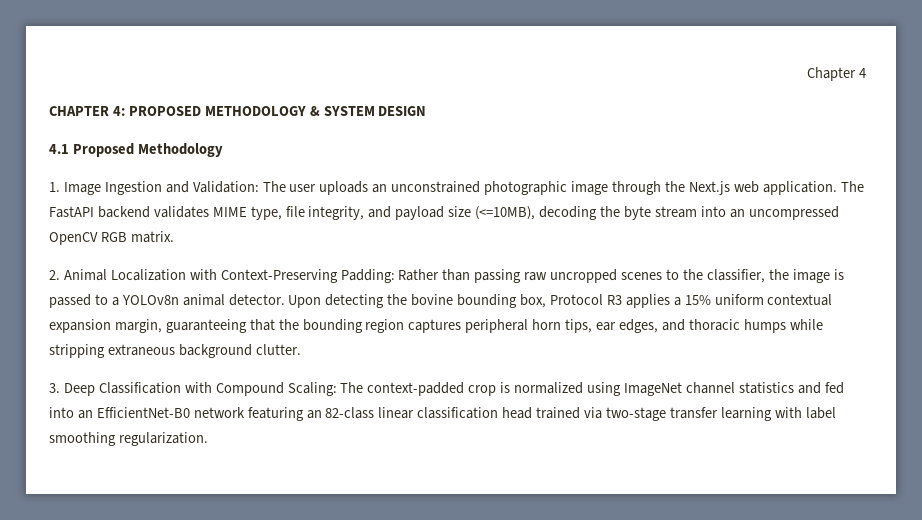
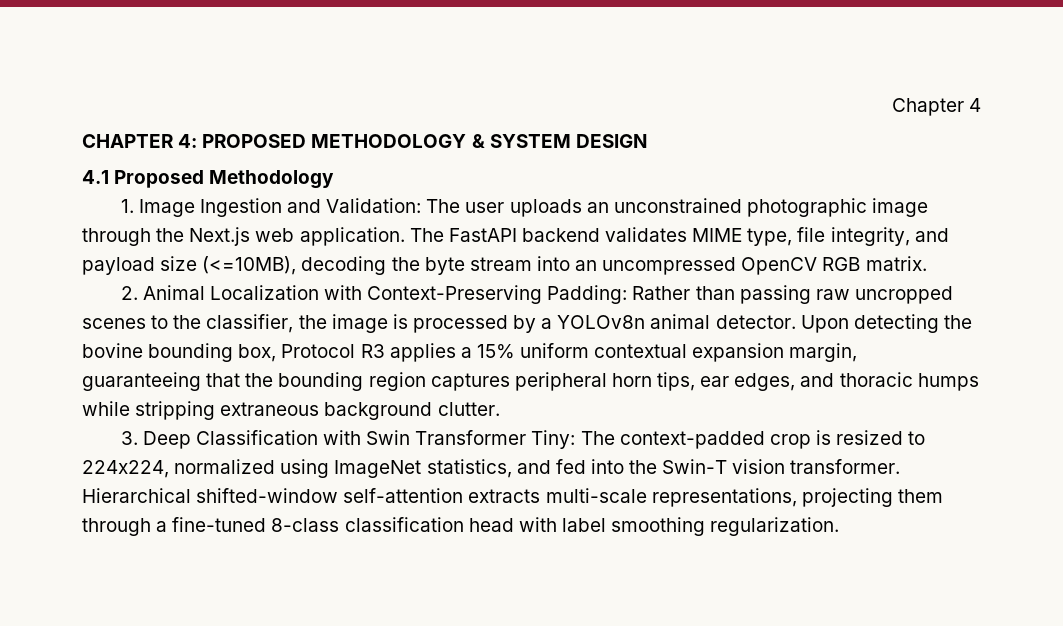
- 2. Animal Localization with Context-Preserving Padding: Rather than passing raw uncropped scenes to the classifier, the image is passed to a YOLOv8n animal detector.
+ 2. Animal Localization with Context-Preserving Padding: Rather than passing raw uncropped scenes to the classifier, the image is processed by a YOLOv8n animal detector.
- 3. Deep Classification with Compound Scaling: The context-padded crop is normalized using ImageNet channel statistics and fed into an EfficientNet-B0 network featuring an 82-class linear classification head trained via two-stage transfer learning with label smoothing regularization.
+ 3. Deep Classification with Swin Transformer Tiny: The context-padded crop is resized to 224x224, normalized using ImageNet statistics, and fed into the Swin-T vision transformer. Hierarchical shifted-window self-attention extracts multi-scale representations, projecting them through a fine-tuned 8-class classification head with label smoothing regularization.

